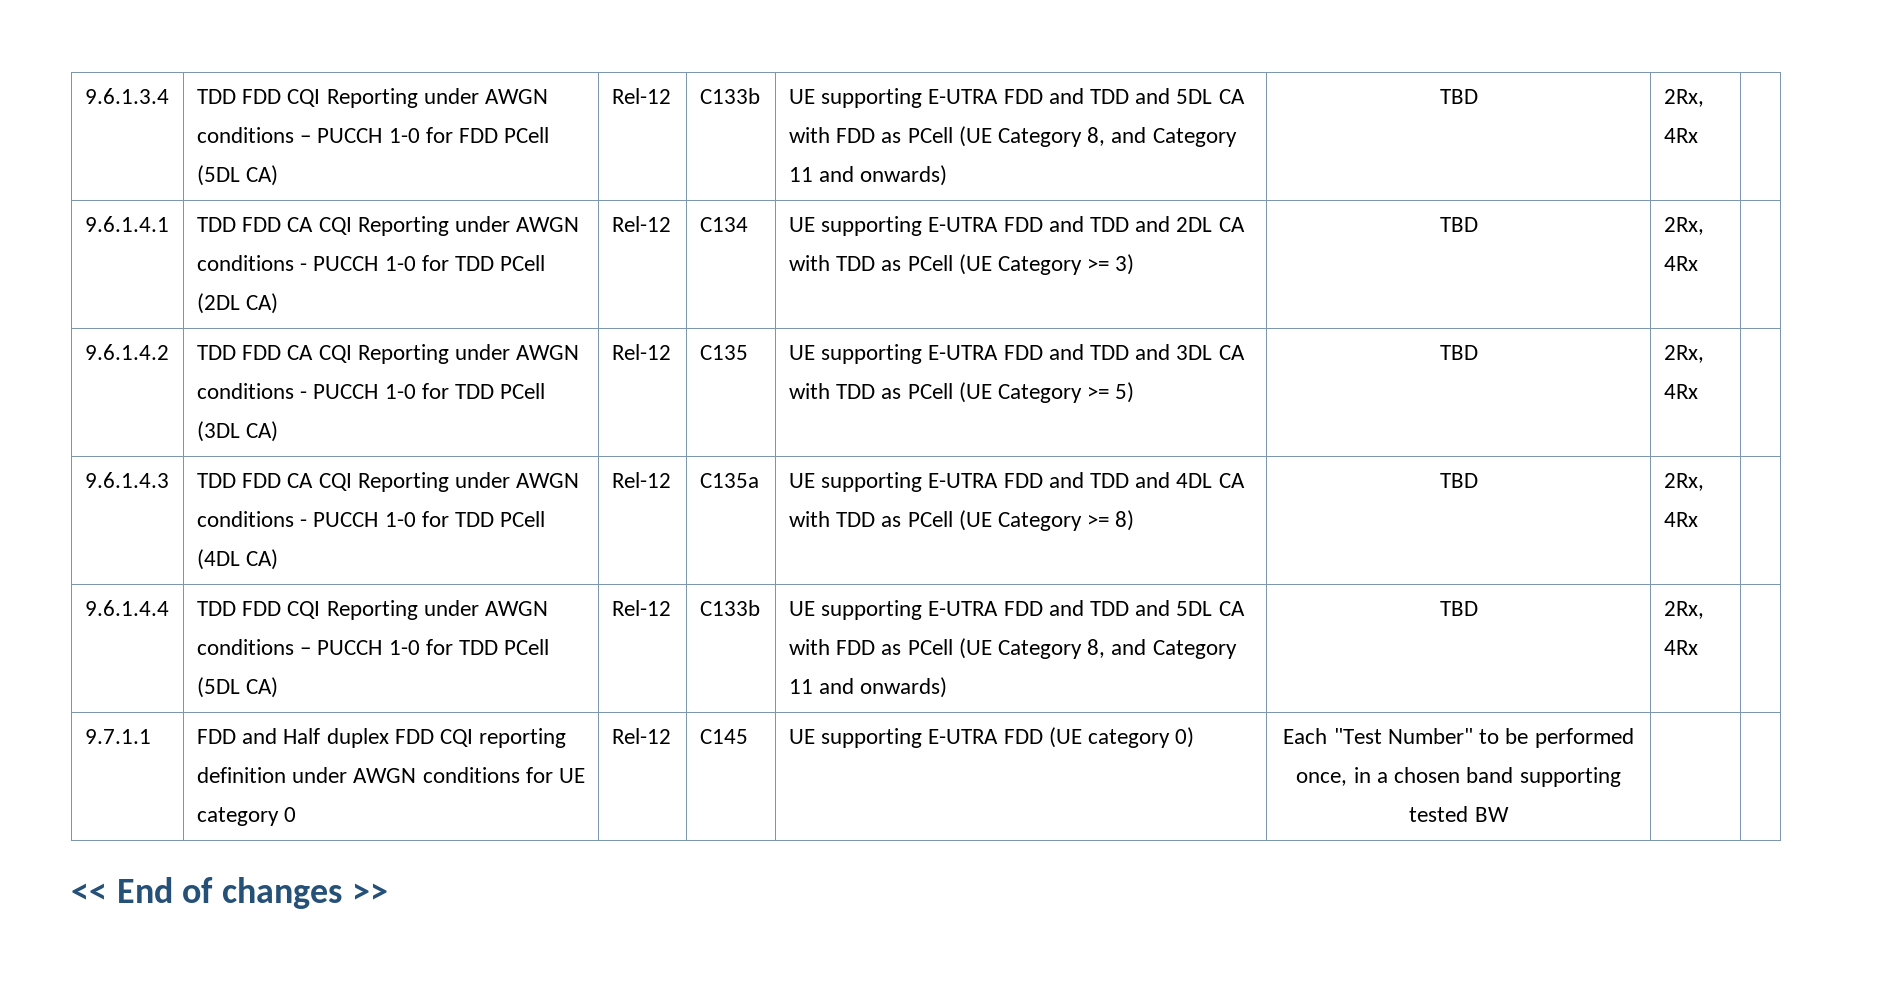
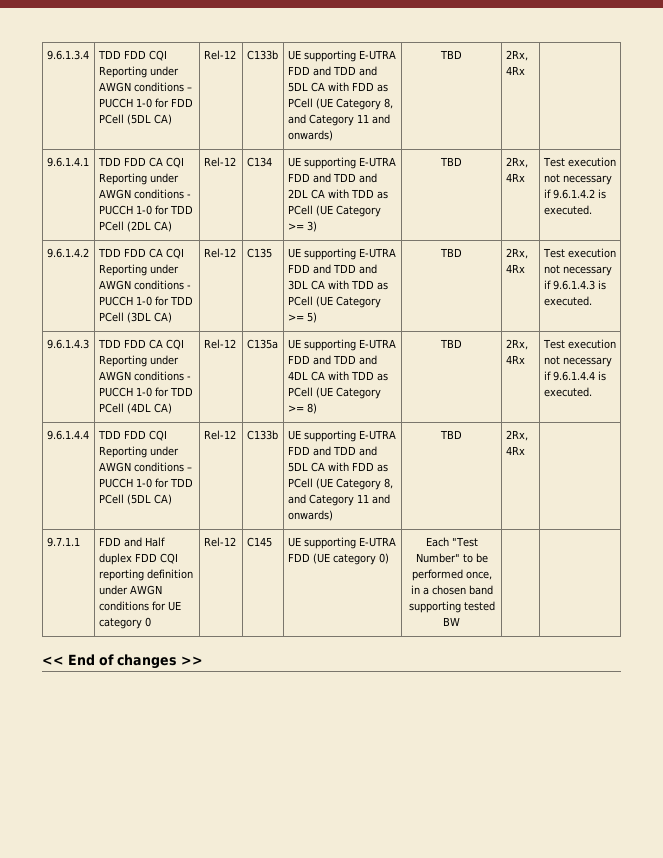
+ Test execution not necessary if 9.6.1.4.2 is executed.
+ Test execution not necessary if 9.6.1.4.3 is executed.
+ Test execution not necessary if 9.6.1.4.4 is executed.

